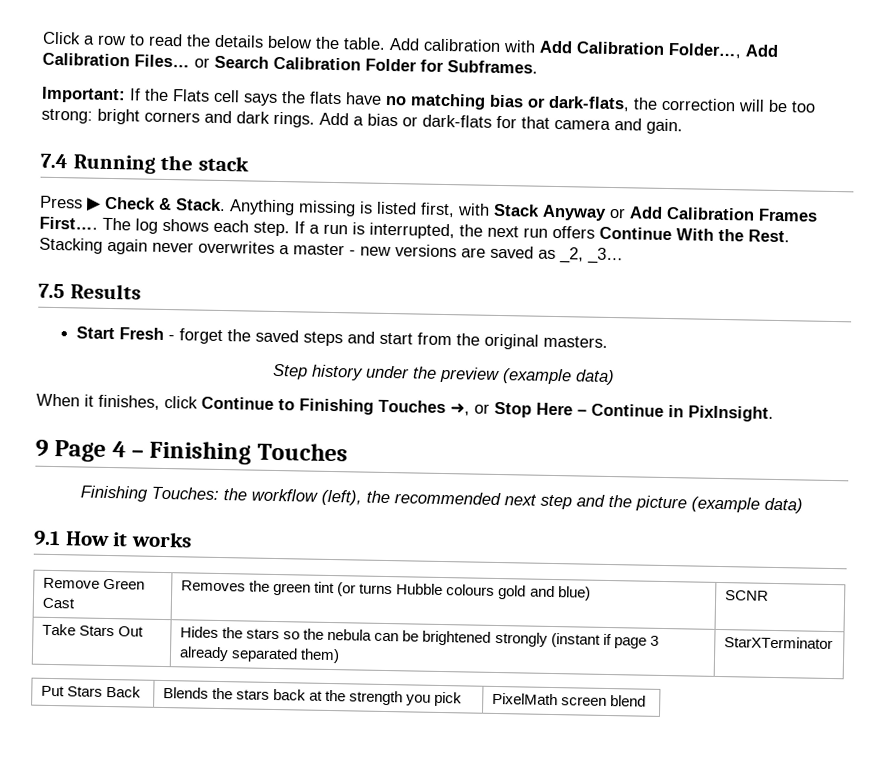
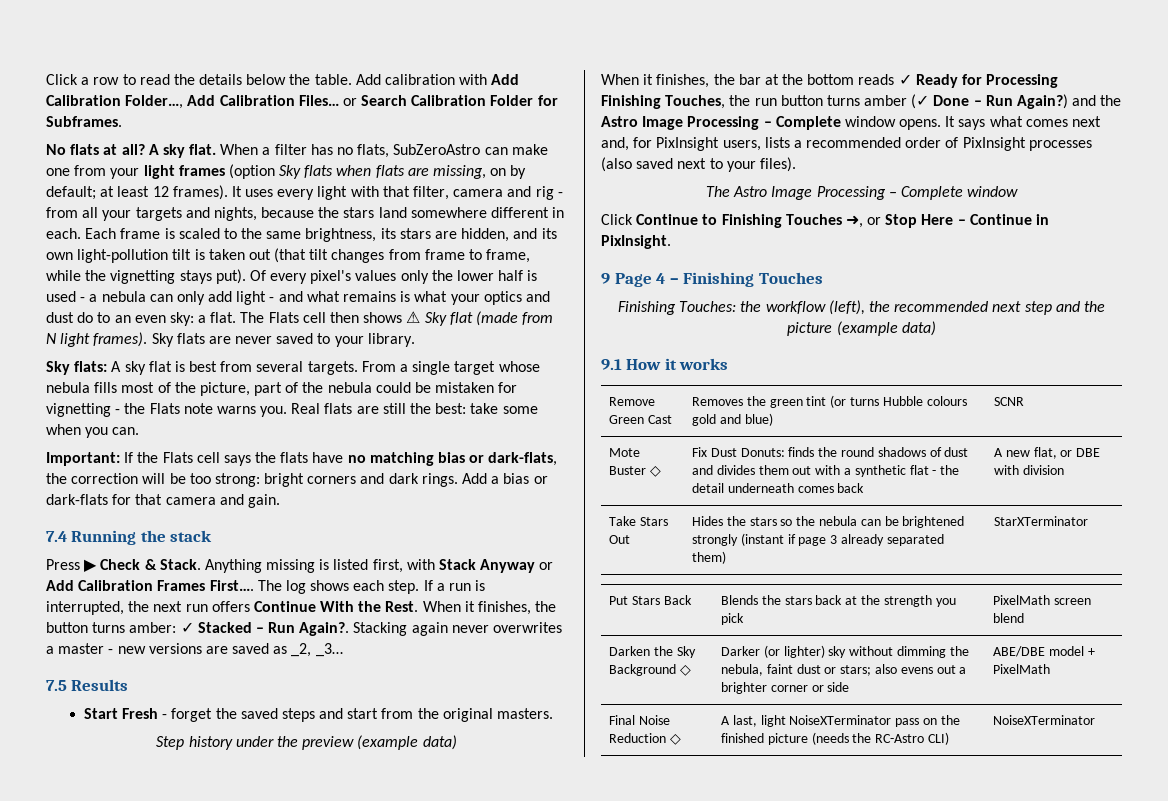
+ No flats at all? A sky flat. When a filter has no flats, SubZeroAstro can make one from your light frames (option Sky flats when flats are missing, on by default; at least 12 frames). It uses every light with that filter, camera and rig - from all your targets and nights, because the stars land somewhere different in each. Each frame is scaled to the same brightness, its stars are hidden, and its own light-pollution tilt is taken out (that tilt changes from frame to frame, while the vignetting stays put). Of every pixel's values only the lower half is used - a nebula can only add light - and what remains is what your optics and dust do to an even sky: a flat. The Flats cell then shows ⚠ Sky flat (made from N light frames). Sky flats are never saved to your library.
+ Sky flats: A sky flat is best from several targets. From a single target whose nebula fills most of the picture, part of the nebula could be mistaken for vignetting - the Flats note warns you. Real flats are still the best: take some when you can.
+ When it finishes, the button turns amber: ✓ Stacked – Run Again?.
- When it finishes, click Continue to Finishing Touches ➜, or Stop Here – Continue in PixInsight.
+ When it finishes, the bar at the bottom reads ✓ Ready for Processing Finishing Touches, the run button turns amber (✓ Done – Run Again?) and the Astro Image Processing – Complete window opens. It says what comes next and, for PixInsight users, lists a recommended order of PixInsight processes (also saved next to your files).
+ The Astro Image Processing – Complete window
+ Click Continue to Finishing Touches ➜, or Stop Here – Continue in PixInsight.
+ Mote Buster ◇ | Fix Dust Donuts: finds the round shadows of dust and divides them out with a synthetic flat - the detail underneath comes back | A new flat, or DBE with division
+ Darken the Sky Background ◇ | Darker (or lighter) sky without dimming the nebula, faint dust or stars; also evens out a brighter corner or side | ABE/DBE model + PixelMath
+ Final Noise Reduction ◇ | A last, light NoiseXTerminator pass on the finished picture (needs the RC-Astro CLI) | NoiseXTerminator

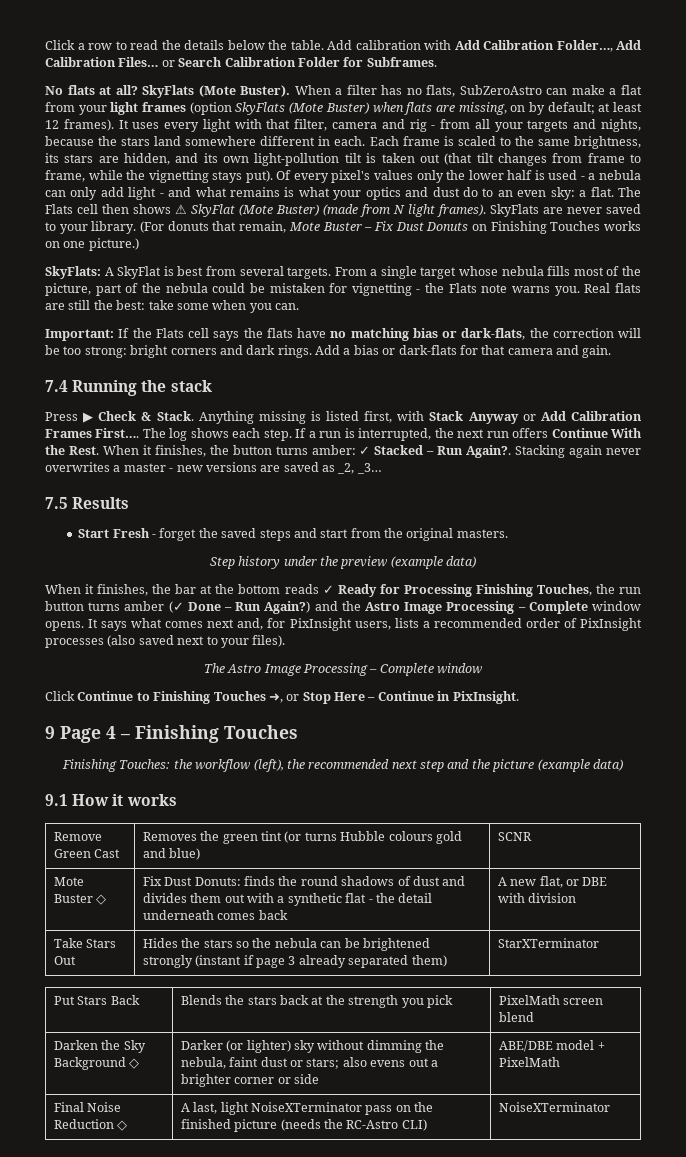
- A sky flat.
+ SkyFlats (Mote Buster).
- When a filter has no flats, SubZeroAstro can make one from your light frames (option Sky flats when flats are missing, on by default; at least 12 frames).
+ When a filter has no flats, SubZeroAstro can make a flat from your light frames (option SkyFlats (Mote Buster) when flats are missing, on by default; at least 12 frames).
- The Flats cell then shows ⚠ Sky flat (made from N light frames).
+ The Flats cell then shows ⚠ SkyFlat (Mote Buster) (made from N light frames).
- Sky flats are never saved to your library.
- Sky flats: A sky flat is best from several targets.
+ SkyFlats are never saved to your library. (For donuts that remain, Mote Buster – Fix Dust Donuts on Finishing Touches works on one picture.)
+ SkyFlats: A SkyFlat is best from several targets.

